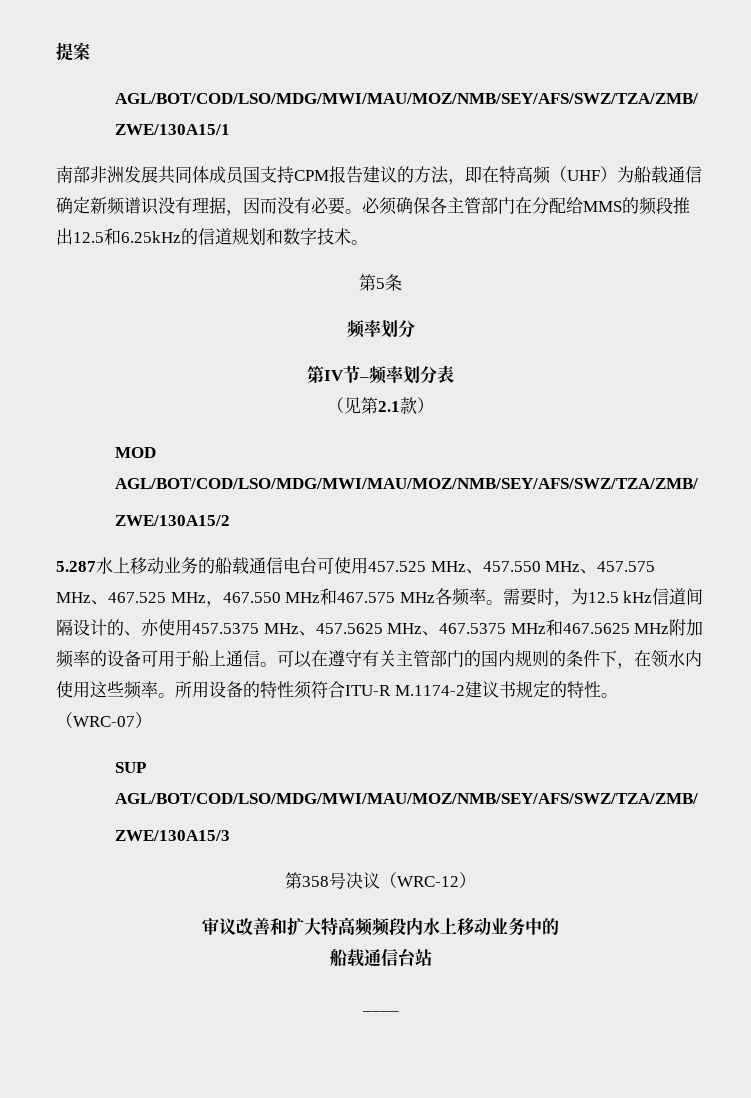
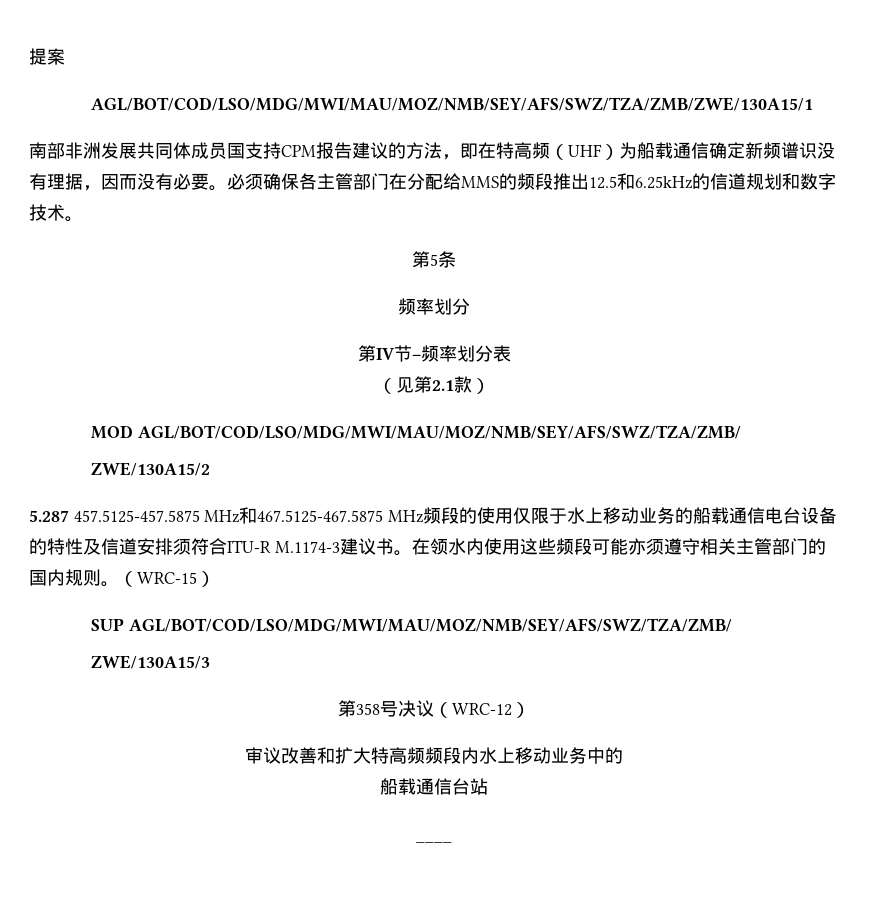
- 5.287水上移动业务的船载通信电台可使用457.525 MHz、457.550 MHz、457.575 MHz、467.525 MHz，467.550 MHz和467.575 MHz各频率。需要时，为12.5 kHz信道间隔设计的、亦使用457.5375 MHz、457.5625 MHz、467.5375 MHz和467.5625 MHz附加频率的设备可用于船上通信。可以在遵守有关主管部门的国内规则的条件下，在领水内使用这些频率。所用设备的特性须符合ITU-R M.1174-2建议书规定的特性。（WRC-07）
+ 5.287 457.5125-457.5875 MHz和467.5125-467.5875 MHz频段的使用仅限于水上移动业务的船载通信电台设备的特性及信道安排须符合ITU-R M.1174-3建议书。在领水内使用这些频段可能亦须遵守相关主管部门的国内规则。（WRC-15）

